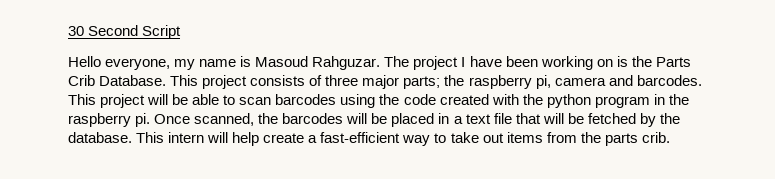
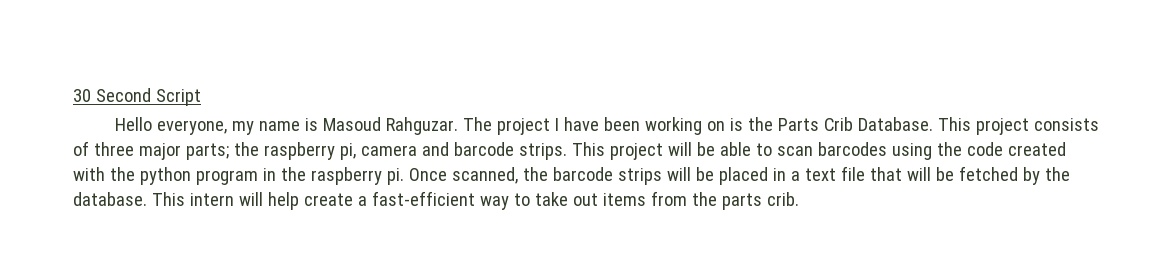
- This project consists of three major parts; the raspberry pi, camera and barcodes.
+ This project consists of three major parts; the raspberry pi, camera and barcode strips.
- Once scanned, the barcodes will be placed in a text file that will be fetched by the database.
+ Once scanned, the barcode strips will be placed in a text file that will be fetched by the database.

